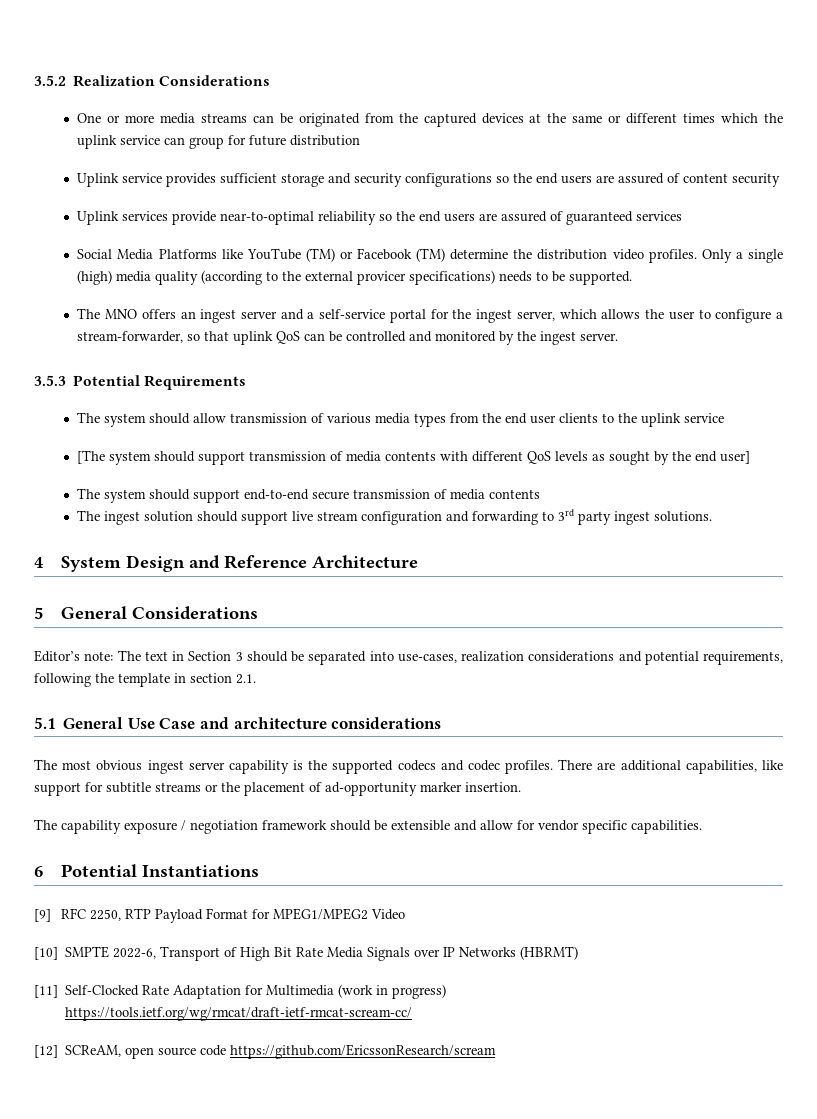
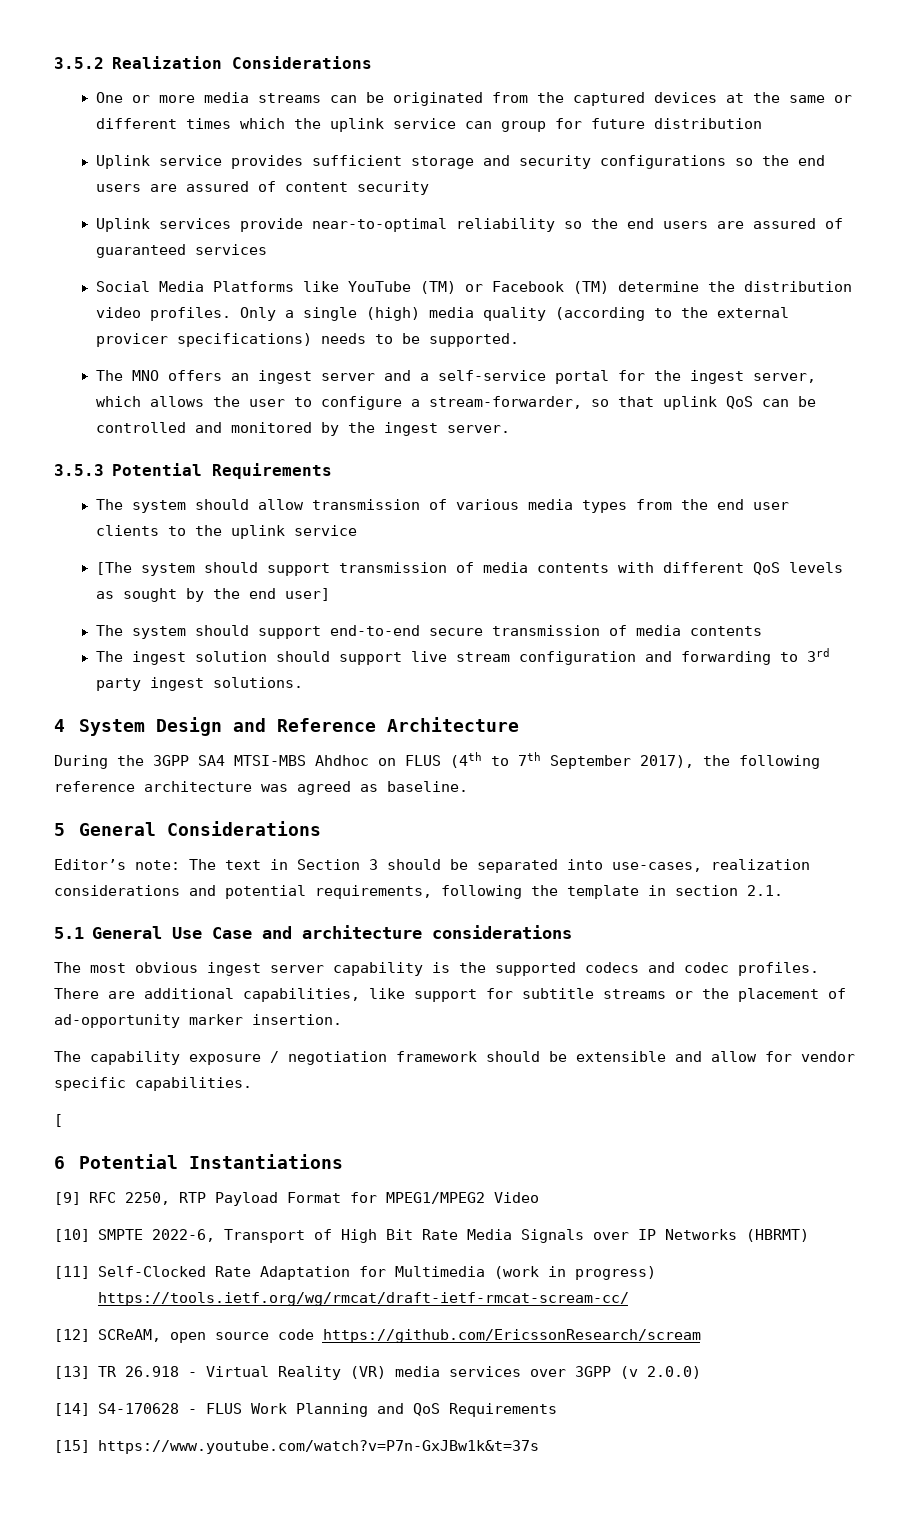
+ During the 3GPP SA4 MTSI-MBS Ahdhoc on FLUS (4th to 7th September 2017), the following reference architecture was agreed as baseline.
+ [
+ [13] TR 26.918 - Virtual Reality (VR) media services over 3GPP (v 2.0.0)
+ [14] S4-170628 - FLUS Work Planning and QoS Requirements
+ [15] https://www.youtube.com/watch?v=P7n-GxJBw1k&t=37s

